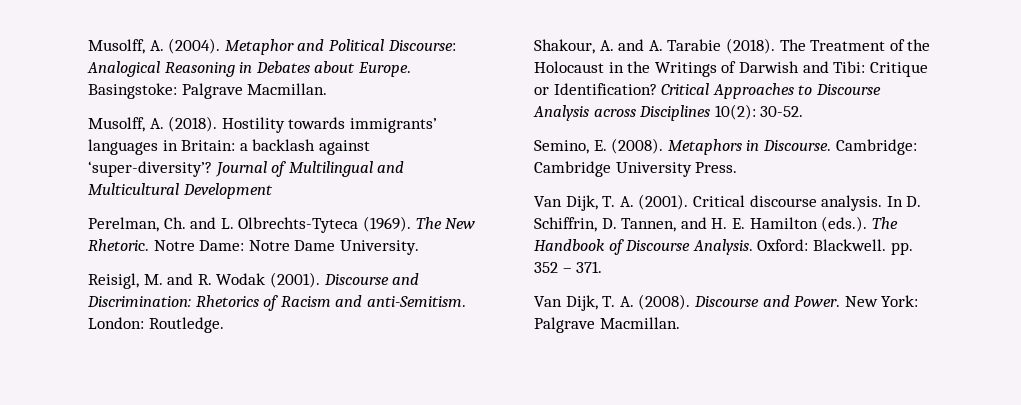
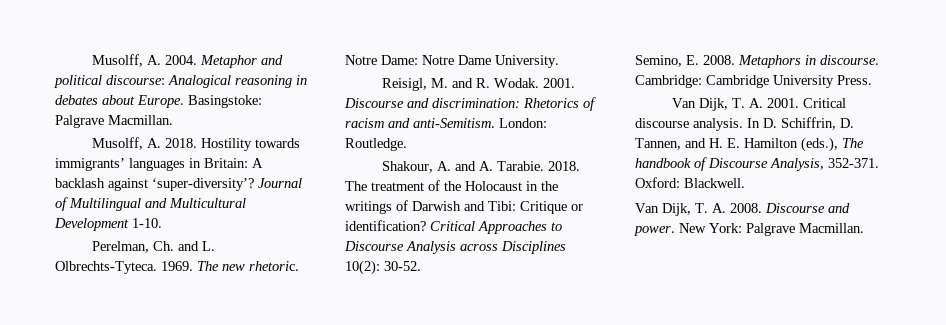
- Musolff, A. (2004).
+ Musolff, A. 2004.
- Metaphor and Political Discourse: Analogical Reasoning in Debates about Europe.
+ Metaphor and political discourse: Analogical reasoning in debates about Europe.
- Musolff, A. (2018).
+ Musolff, A. 2018.
- Hostility towards immigrants’ languages in Britain: a backlash against ‘super-diversity’?
+ Hostility towards immigrants’ languages in Britain: A backlash against ‘super-diversity’?
- Journal of Multilingual and Multicultural Development
+ Journal of Multilingual and Multicultural Development 1-10.
- Perelman, Ch. and L. Olbrechts-Tyteca (1969). The New Rhetoric.
+ Perelman, Ch. and L. Olbrechts-Tyteca. 1969. The new rhetoric.
- Reisigl, M. and R. Wodak (2001). Discourse and Discrimination: Rhetorics of Racism and anti-Semitism.
+ Reisigl, M. and R. Wodak. 2001. Discourse and discrimination: Rhetorics of racism and anti-Semitism.
- Shakour, A. and A. Tarabie (2018). The Treatment of the Holocaust in the Writings of Darwish and Tibi: Critique or Identification?
+ Shakour, A. and A. Tarabie. 2018. The treatment of the Holocaust in the writings of Darwish and Tibi: Critique or identification?
- Semino, E. (2008).
+ Semino, E. 2008.
- Metaphors in Discourse.
+ Metaphors in discourse.
- Van Dijk, T. A. (2001).
+ Van Dijk, T. A. 2001.
- In D. Schiffrin, D. Tannen, and H. E. Hamilton (eds.). The Handbook of Discourse Analysis. Oxford: Blackwell. pp. 352 – 371.
- Van Dijk, T. A. (2008). Discourse and Power.
+ In D. Schiffrin, D. Tannen, and H. E. Hamilton (eds.), The handbook of Discourse Analysis, 352-371. Oxford: Blackwell.
+ Van Dijk, T. A. 2008. Discourse and power.

